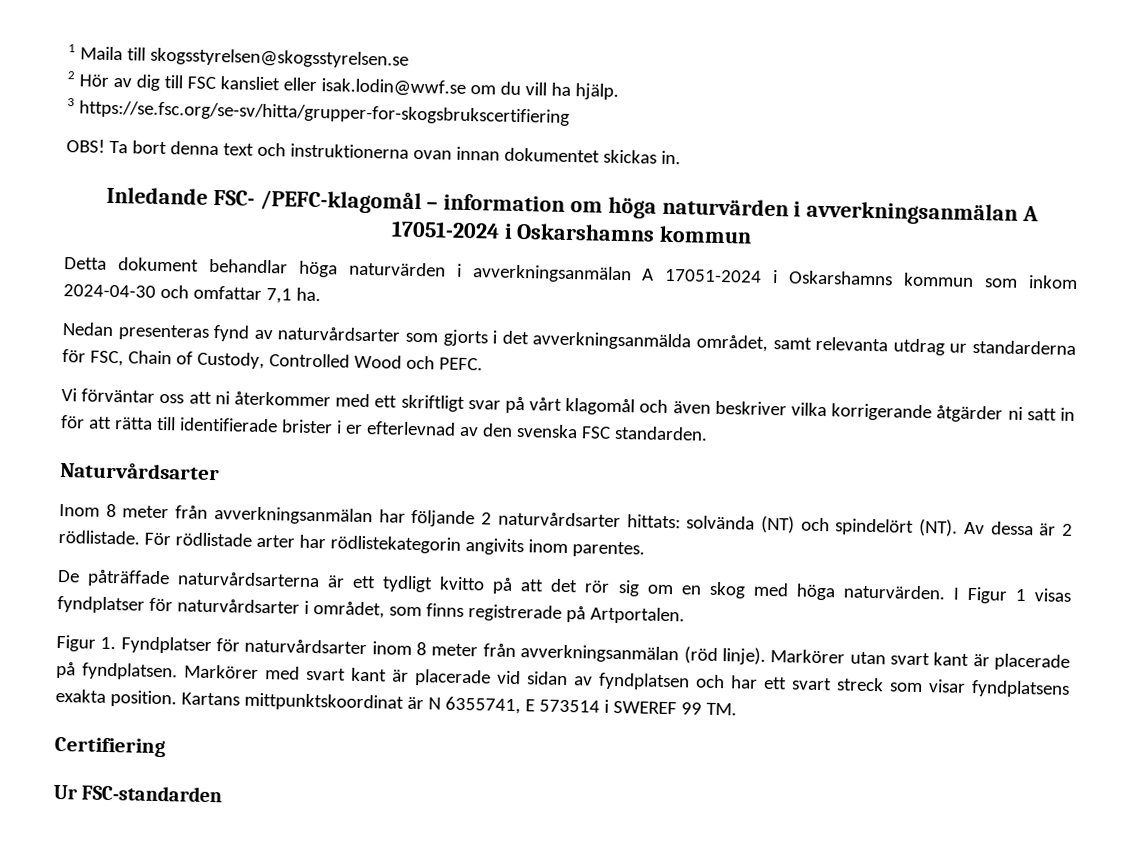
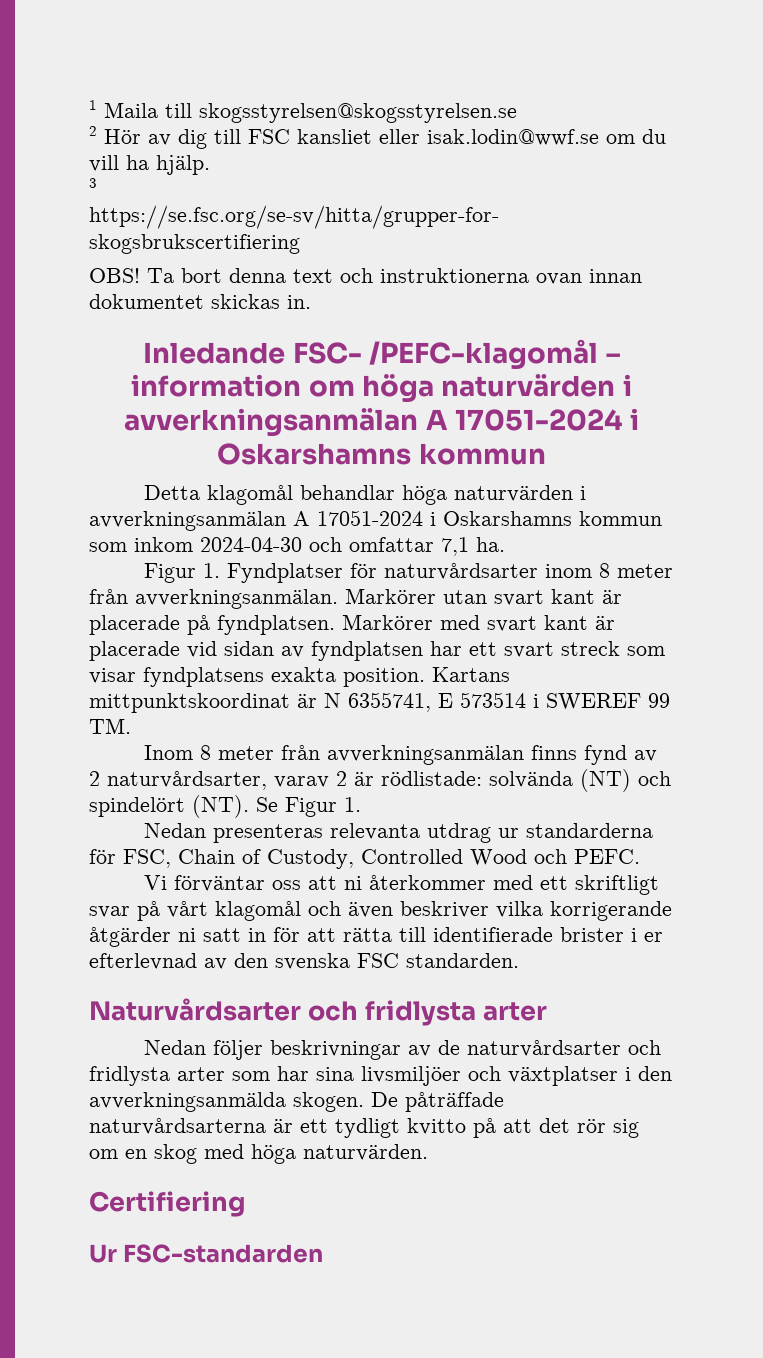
- Detta dokument behandlar höga naturvärden i avverkningsanmälan A 17051-2024 i Oskarshamns kommun som inkom 2024-04-30 och omfattar 7,1 ha.
+ Detta klagomål behandlar höga naturvärden i avverkningsanmälan A 17051-2024 i Oskarshamns kommun som inkom 2024-04-30 och omfattar 7,1 ha.
- Nedan presenteras fynd av naturvårdsarter som gjorts i det avverkningsanmälda området, samt relevanta utdrag ur standarderna för FSC, Chain of Custody, Controlled Wood och PEFC.
+ Figur 1. Fyndplatser för naturvårdsarter inom 8 meter från avverkningsanmälan. Markörer utan svart kant är placerade på fyndplatsen. Markörer med svart kant är placerade vid sidan av fyndplatsen har ett svart streck som visar fyndplatsens exakta position. Kartans mittpunktskoordinat är N 6355741, E 573514 i SWEREF 99 TM.
+ Inom 8 meter från avverkningsanmälan finns fynd av 2 naturvårdsarter, varav 2 är rödlistade: solvända (NT) och spindelört (NT). Se Figur 1.
+ Nedan presenteras relevanta utdrag ur standarderna för FSC, Chain of Custody, Controlled Wood och PEFC.
- Naturvårdsarter
- Inom 8 meter från avverkningsanmälan har följande 2 naturvårdsarter hittats: solvända (NT) och spindelört (NT). Av dessa är 2 rödlistade. För rödlistade arter har rödlistekategorin angivits inom parentes.
- De påträffade naturvårdsarterna är ett tydligt kvitto på att det rör sig om en skog med höga naturvärden. I Figur 1 visas fyndplatser för naturvårdsarter i området, som finns registrerade på Artportalen.
- Figur 1. Fyndplatser för naturvårdsarter inom 8 meter från avverkningsanmälan (röd linje). Markörer utan svart kant är placerade på fyndplatsen. Markörer med svart kant är placerade vid sidan av fyndplatsen och har ett svart streck som visar fyndplatsens exakta position. Kartans mittpunktskoordinat är N 6355741, E 573514 i SWEREF 99 TM.
+ Naturvårdsarter och fridlysta arter
+ Nedan följer beskrivningar av de naturvårdsarter och fridlysta arter som har sina livsmiljöer och växtplatser i den avverkningsanmälda skogen. De påträffade naturvårdsarterna är ett tydligt kvitto på att det rör sig om en skog med höga naturvärden.

